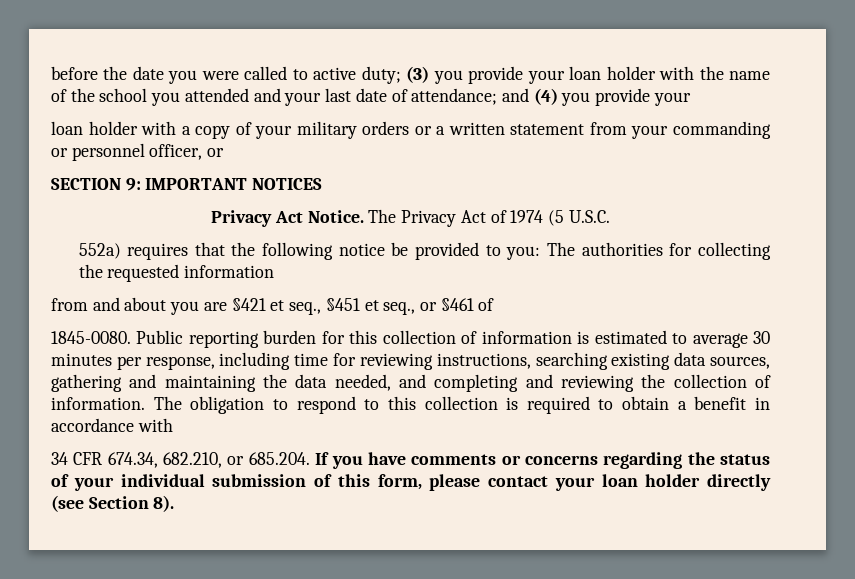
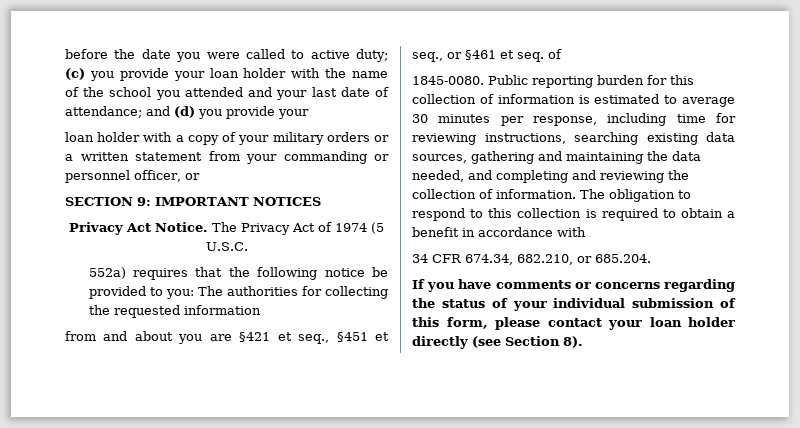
- before the date you were called to active duty; (3) you provide your loan holder with the name of the school you attended and your last date of attendance; and (4) you provide your
+ before the date you were called to active duty; (c) you provide your loan holder with the name of the school you attended and your last date of attendance; and (d) you provide your
- from and about you are §421 et seq., §451 et seq., or §461 of
+ from and about you are §421 et seq., §451 et seq., or §461 et seq. of
- 34 CFR 674.34, 682.210, or 685.204. If you have comments or concerns regarding the status of your individual submission of this form, please contact your loan holder directly (see Section 8).
+ 34 CFR 674.34, 682.210, or 685.204.
+ If you have comments or concerns regarding the status of your individual submission of this form, please contact your loan holder directly (see Section 8).

